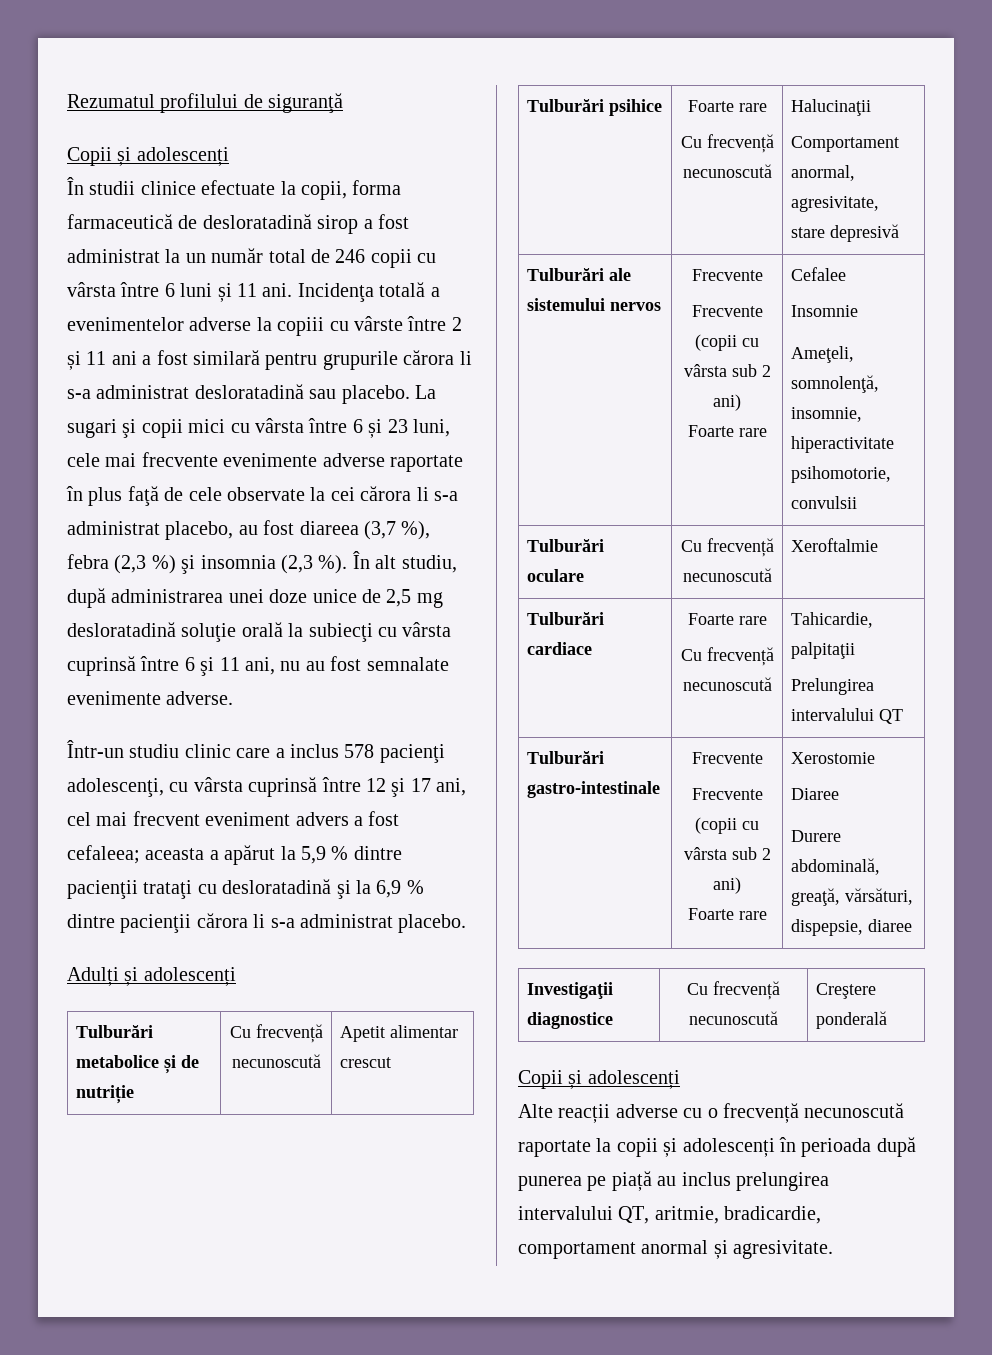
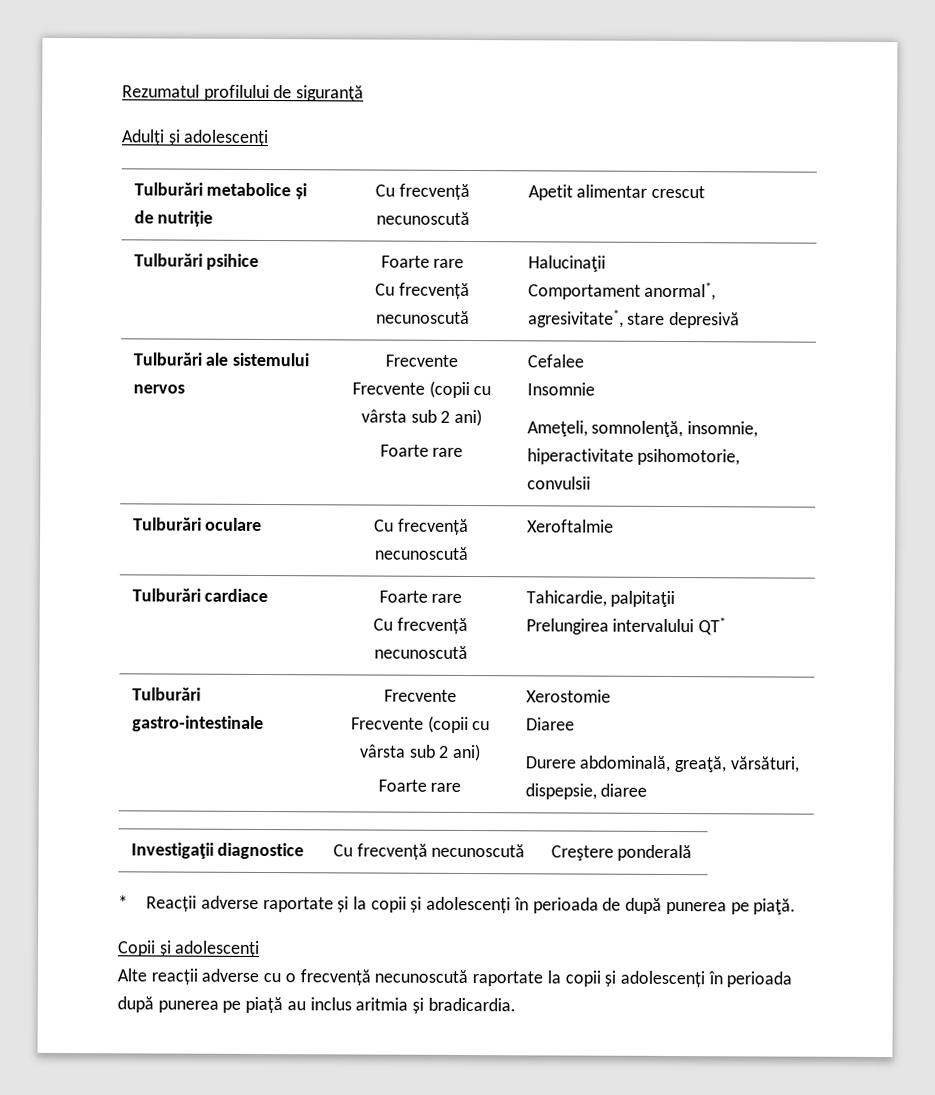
  Rezumatul profilului de siguranţă
- Copii și adolescenți
- În studii clinice efectuate la copii, forma farmaceutică de desloratadină sirop a fost administrat la un număr total de 246 copii cu vârsta între 6 luni și 11 ani. Incidenţa totală a evenimentelor adverse la copiii cu vârste între 2 și 11 ani a fost similară pentru grupurile cărora li s-a administrat desloratadină sau placebo. La sugari şi copii mici cu vârsta între 6 și 23 luni, cele mai frecvente evenimente adverse raportate în plus faţă de cele observate la cei cărora li s-a administrat placebo, au fost diareea (3,7 %), febra (2,3 %) şi insomnia (2,3 %). În alt studiu, după administrarea unei doze unice de 2,5 mg desloratadină soluţie orală la subiecţi cu vârsta cuprinsă între 6 şi 11 ani, nu au fost semnalate evenimente adverse.
- Într-un studiu clinic care a inclus 578 pacienţi adolescenţi, cu vârsta cuprinsă între 12 şi 17 ani, cel mai frecvent eveniment advers a fost cefaleea; aceasta a apărut la 5,9 % dintre pacienţii trataţi cu desloratadină şi la 6,9 % dintre pacienţii cărora li s-a administrat placebo.
  Tulburări psihice | Foarte rare
  Cu frecvență necunoscută | Halucinaţii
- Comportament anormal, agresivitate, stare depresivă
+ Comportament anormal*, agresivitate*, stare depresivă
  Tulburări cardiace | Foarte rare
  Cu frecvență necunoscută | Tahicardie, palpitaţii
- Prelungirea intervalului QT
+ Prelungirea intervalului QT*
+ * Reacții adverse raportate și la copii și adolescenți în perioada de după punerea pe piaţă.
- Alte reacții adverse cu o frecvență necunoscută raportate la copii și adolescenți în perioada după punerea pe piață au inclus prelungirea intervalului QT, aritmie, bradicardie, comportament anormal și agresivitate.
+ Alte reacții adverse cu o frecvență necunoscută raportate la copii și adolescenți în perioada după punerea pe piață au inclus aritmia și bradicardia.

